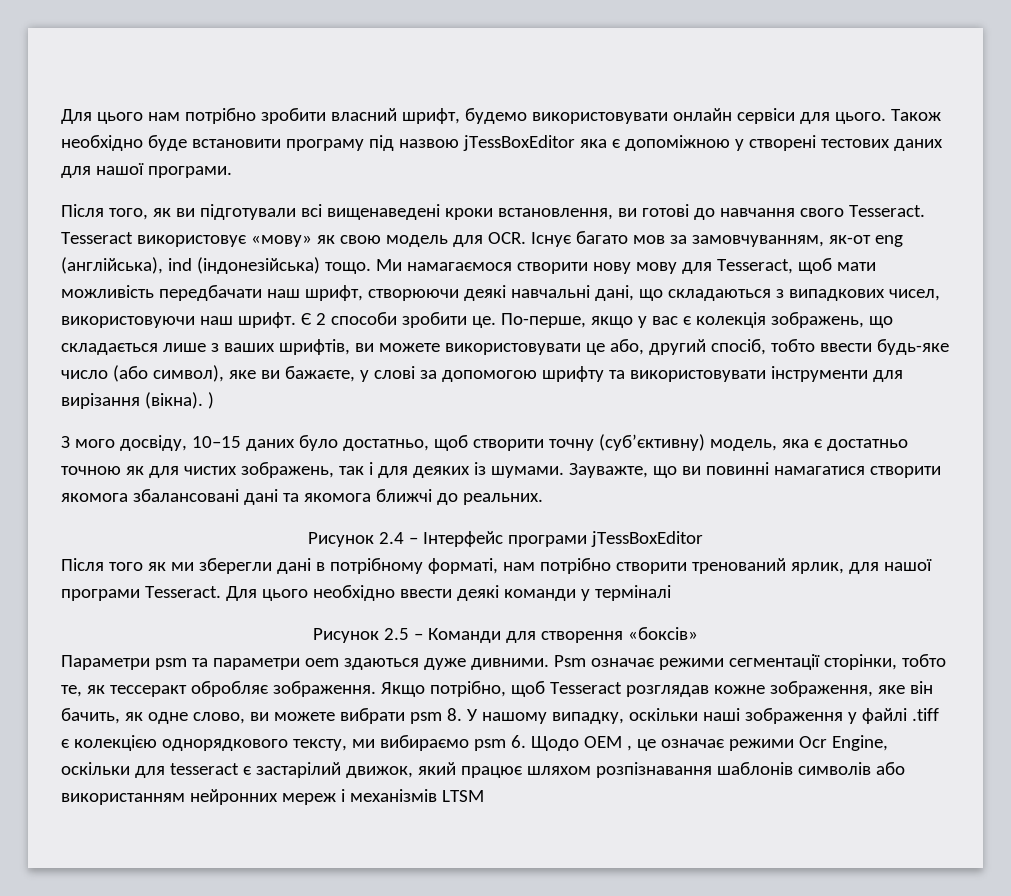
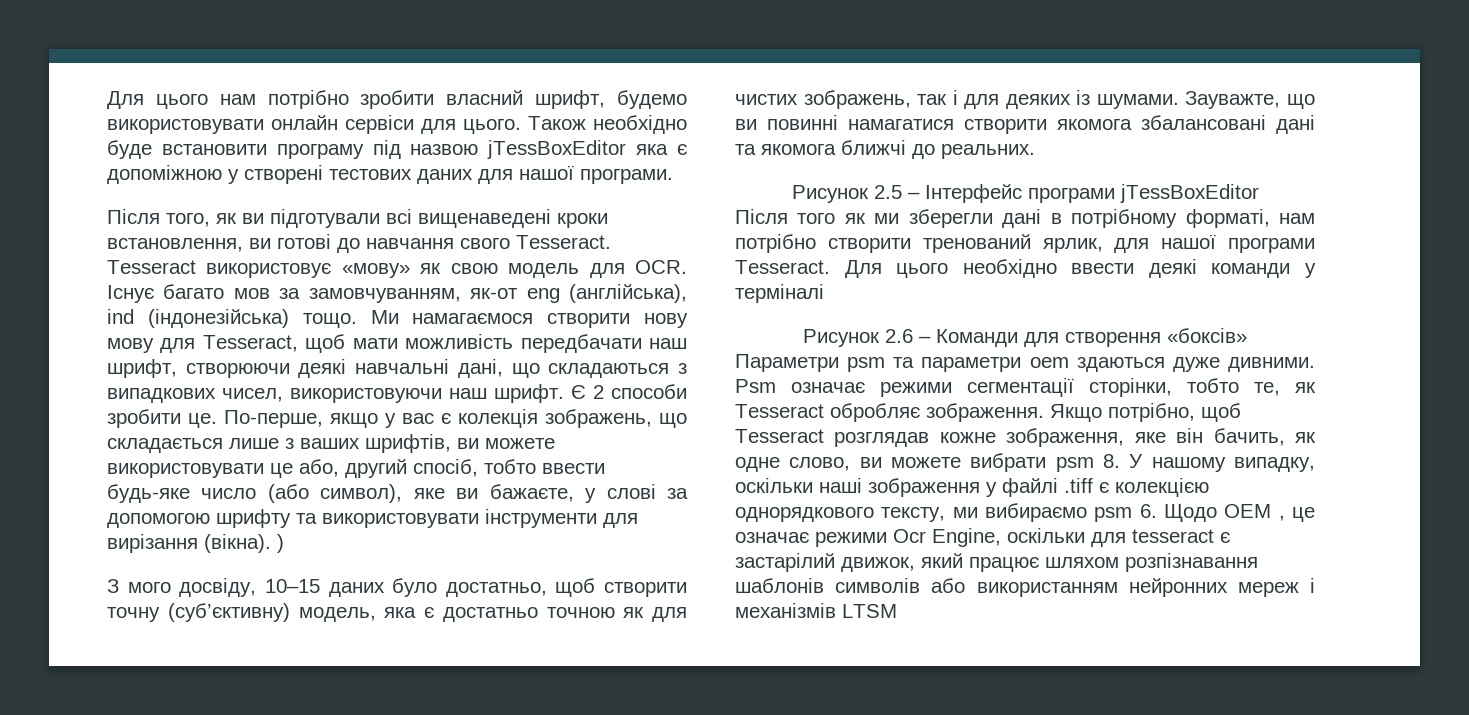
- Рисунок 2.4 – Інтерфейс програми jTessBoxEditor
+ Рисунок 2.5 – Інтерфейс програми jTessBoxEditor
- Рисунок 2.5 – Команди для створення «боксів»
+ Рисунок 2.6 – Команди для створення «боксів»
- Psm означає режими сегментації сторінки, тобто те, як тессеракт обробляє зображення.
+ Psm означає режими сегментації сторінки, тобто те, як Tesseract обробляє зображення.

